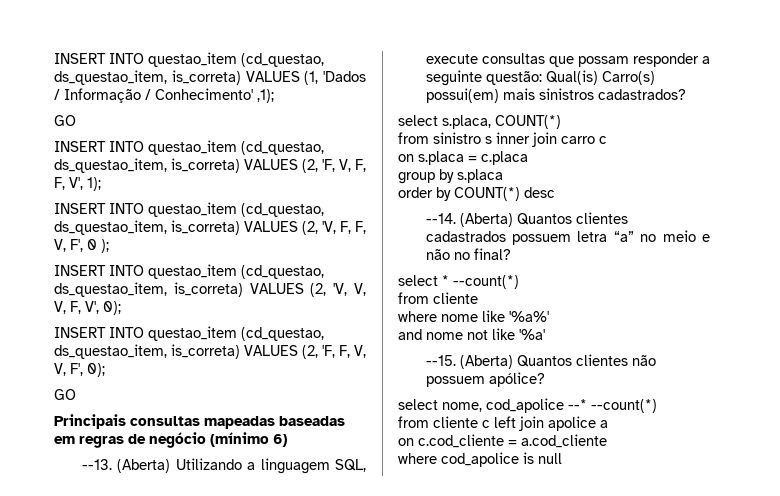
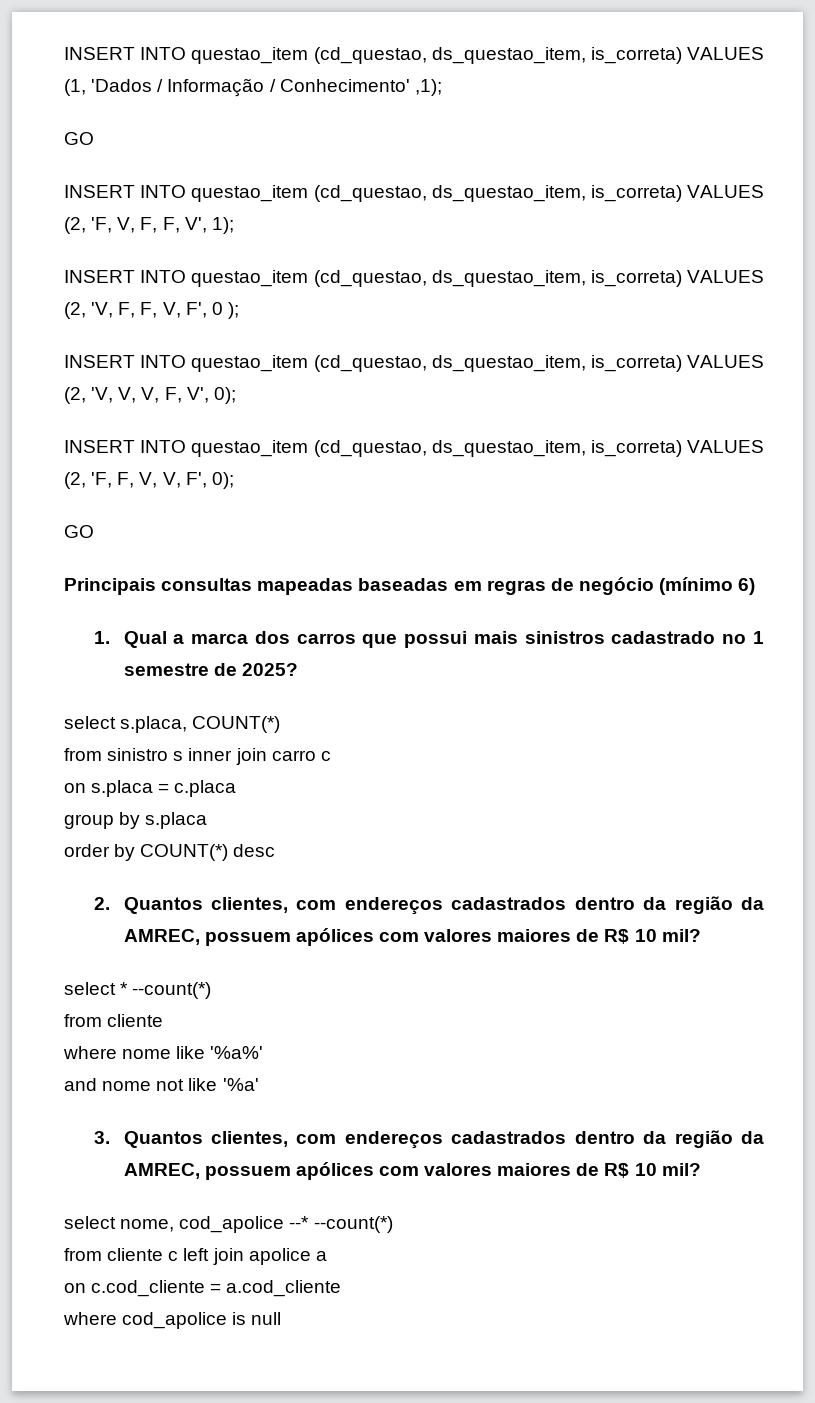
- --13. (Aberta) Utilizando a linguagem SQL, execute consultas que possam responder a seguinte questão: Qual(is) Carro(s) possui(em) mais sinistros cadastrados?
+ 1. Qual a marca dos carros que possui mais sinistros cadastrado no 1 semestre de 2025?
- --14. (Aberta) Quantos clientes cadastrados possuem letra “a” no meio e não no final?
+ 2. Quantos clientes, com endereços cadastrados dentro da região da AMREC, possuem apólices com valores maiores de R$ 10 mil?
- --15. (Aberta) Quantos clientes não possuem apólice?
+ 3. Quantos clientes, com endereços cadastrados dentro da região da AMREC, possuem apólices com valores maiores de R$ 10 mil?

